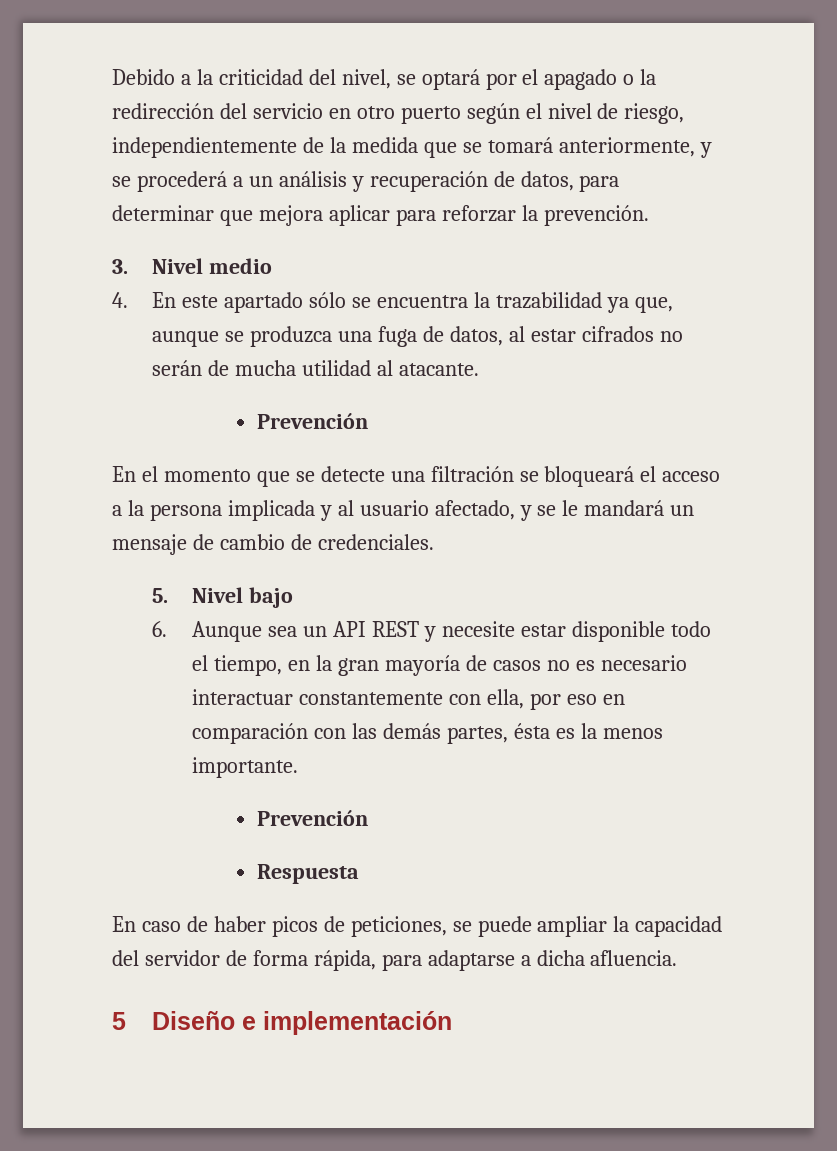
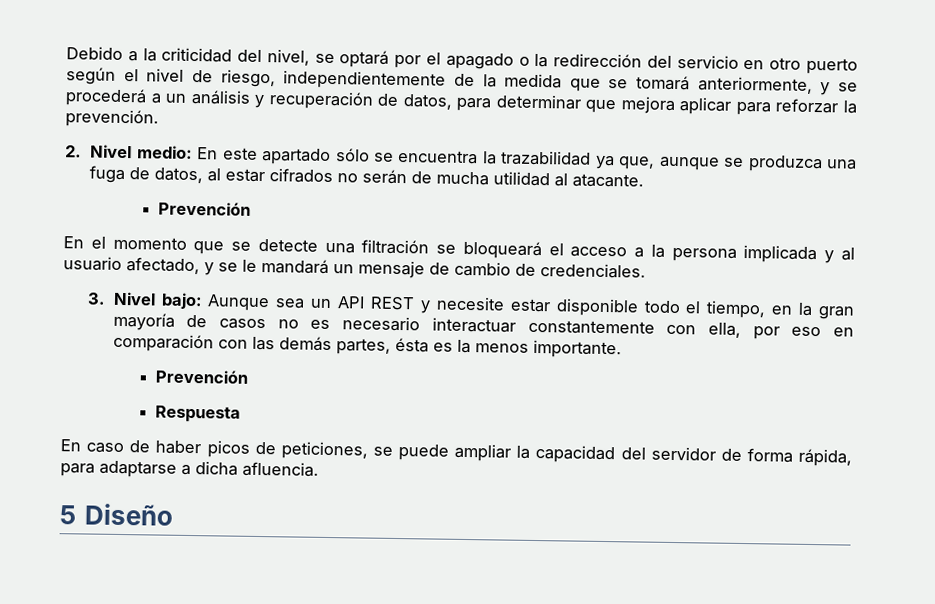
- 3. Nivel medio
- 4. En este apartado sólo se encuentra la trazabilidad ya que, aunque se produzca una fuga de datos, al estar cifrados no serán de mucha utilidad al atacante.
+ 2. Nivel medio: En este apartado sólo se encuentra la trazabilidad ya que, aunque se produzca una fuga de datos, al estar cifrados no serán de mucha utilidad al atacante.
- 5. Nivel bajo
- 6. Aunque sea un API REST y necesite estar disponible todo el tiempo, en la gran mayoría de casos no es necesario interactuar constantemente con ella, por eso en comparación con las demás partes, ésta es la menos importante.
+ 3. Nivel bajo: Aunque sea un API REST y necesite estar disponible todo el tiempo, en la gran mayoría de casos no es necesario interactuar constantemente con ella, por eso en comparación con las demás partes, ésta es la menos importante.
- 5 Diseño e implementación
+ 5 Diseño

